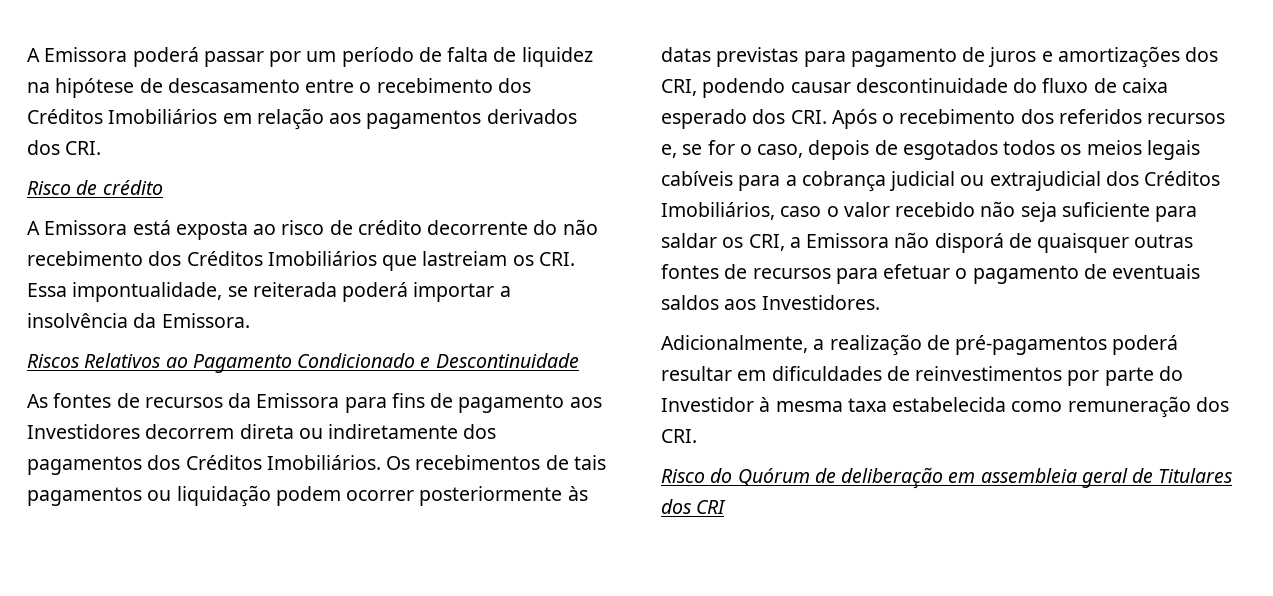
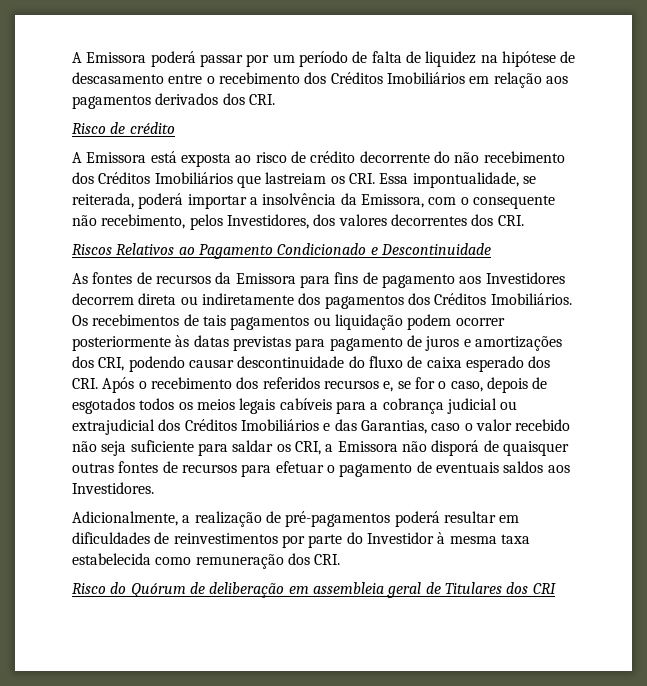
- A Emissora está exposta ao risco de crédito decorrente do não recebimento dos Créditos Imobiliários que lastreiam os CRI. Essa impontualidade, se reiterada poderá importar a insolvência da Emissora.
+ A Emissora está exposta ao risco de crédito decorrente do não recebimento dos Créditos Imobiliários que lastreiam os CRI. Essa impontualidade, se reiterada, poderá importar a insolvência da Emissora, com o consequente não recebimento, pelos Investidores, dos valores decorrentes dos CRI.
- Os recebimentos de tais pagamentos ou liquidação podem ocorrer posteriormente às datas previstas para pagamento de juros e amortizações dos CRI, podendo causar descontinuidade do fluxo de caixa esperado dos CRI. Após o recebimento dos referidos recursos e, se for o caso, depois de esgotados todos os meios legais cabíveis para a cobrança judicial ou extrajudicial dos Créditos Imobiliários, caso o valor recebido não seja suficiente para saldar os CRI, a Emissora não disporá de quaisquer outras fontes de recursos para efetuar o pagamento de eventuais saldos aos Investidores.
+ Os recebimentos de tais pagamentos ou liquidação podem ocorrer posteriormente às datas previstas para pagamento de juros e amortizações dos CRI, podendo causar descontinuidade do fluxo de caixa esperado dos CRI. Após o recebimento dos referidos recursos e, se for o caso, depois de esgotados todos os meios legais cabíveis para a cobrança judicial ou extrajudicial dos Créditos Imobiliários e das Garantias, caso o valor recebido não seja suficiente para saldar os CRI, a Emissora não disporá de quaisquer outras fontes de recursos para efetuar o pagamento de eventuais saldos aos Investidores.

